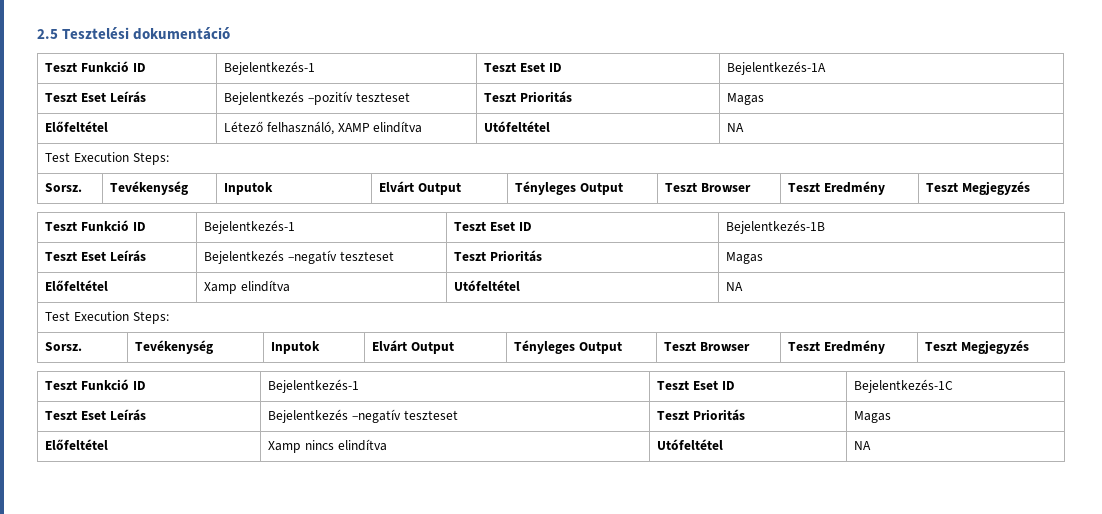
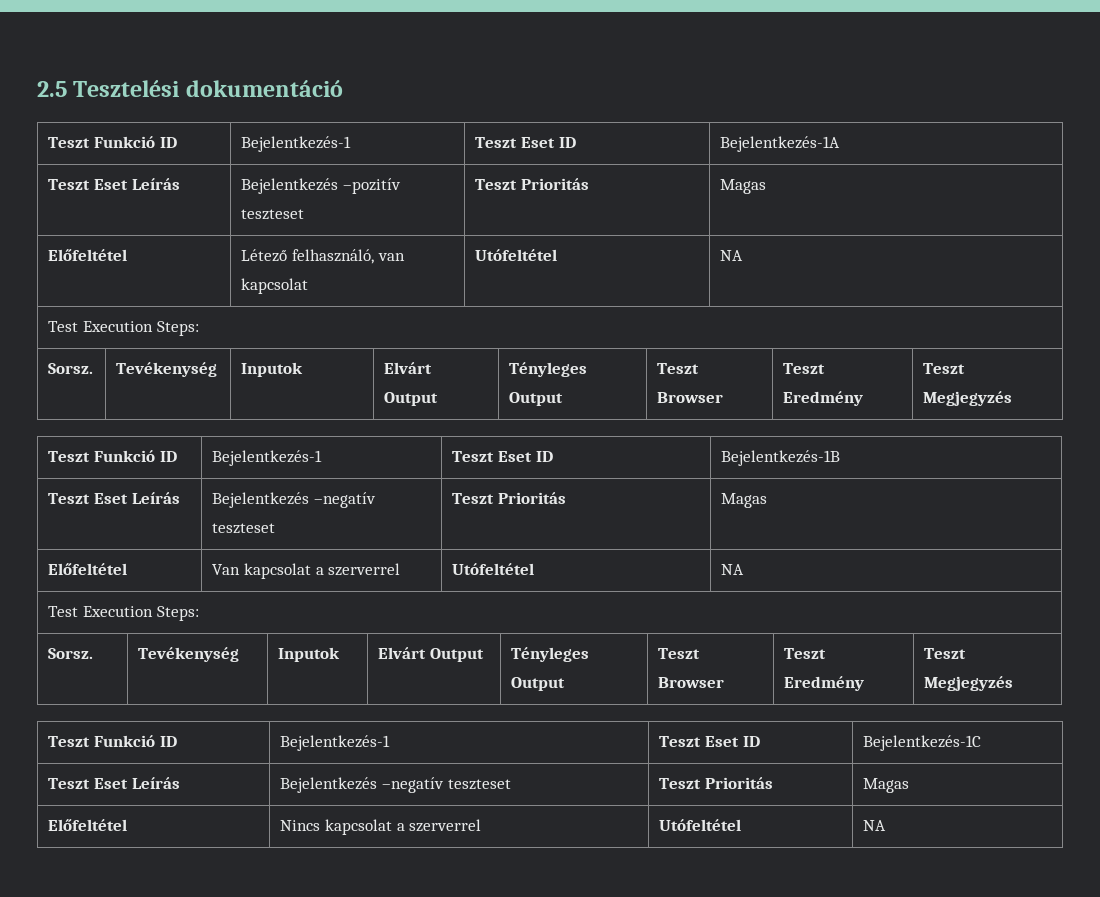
- Előfeltétel | Létező felhasználó, XAMP elindítva | Utófeltétel | NA
+ Előfeltétel | Létező felhasználó, van kapcsolat | Utófeltétel | NA
- Előfeltétel | Xamp elindítva | Utófeltétel | NA
+ Előfeltétel | Van kapcsolat a szerverrel | Utófeltétel | NA
- Előfeltétel | Xamp nincs elindítva | Utófeltétel | NA
+ Előfeltétel | Nincs kapcsolat a szerverrel | Utófeltétel | NA

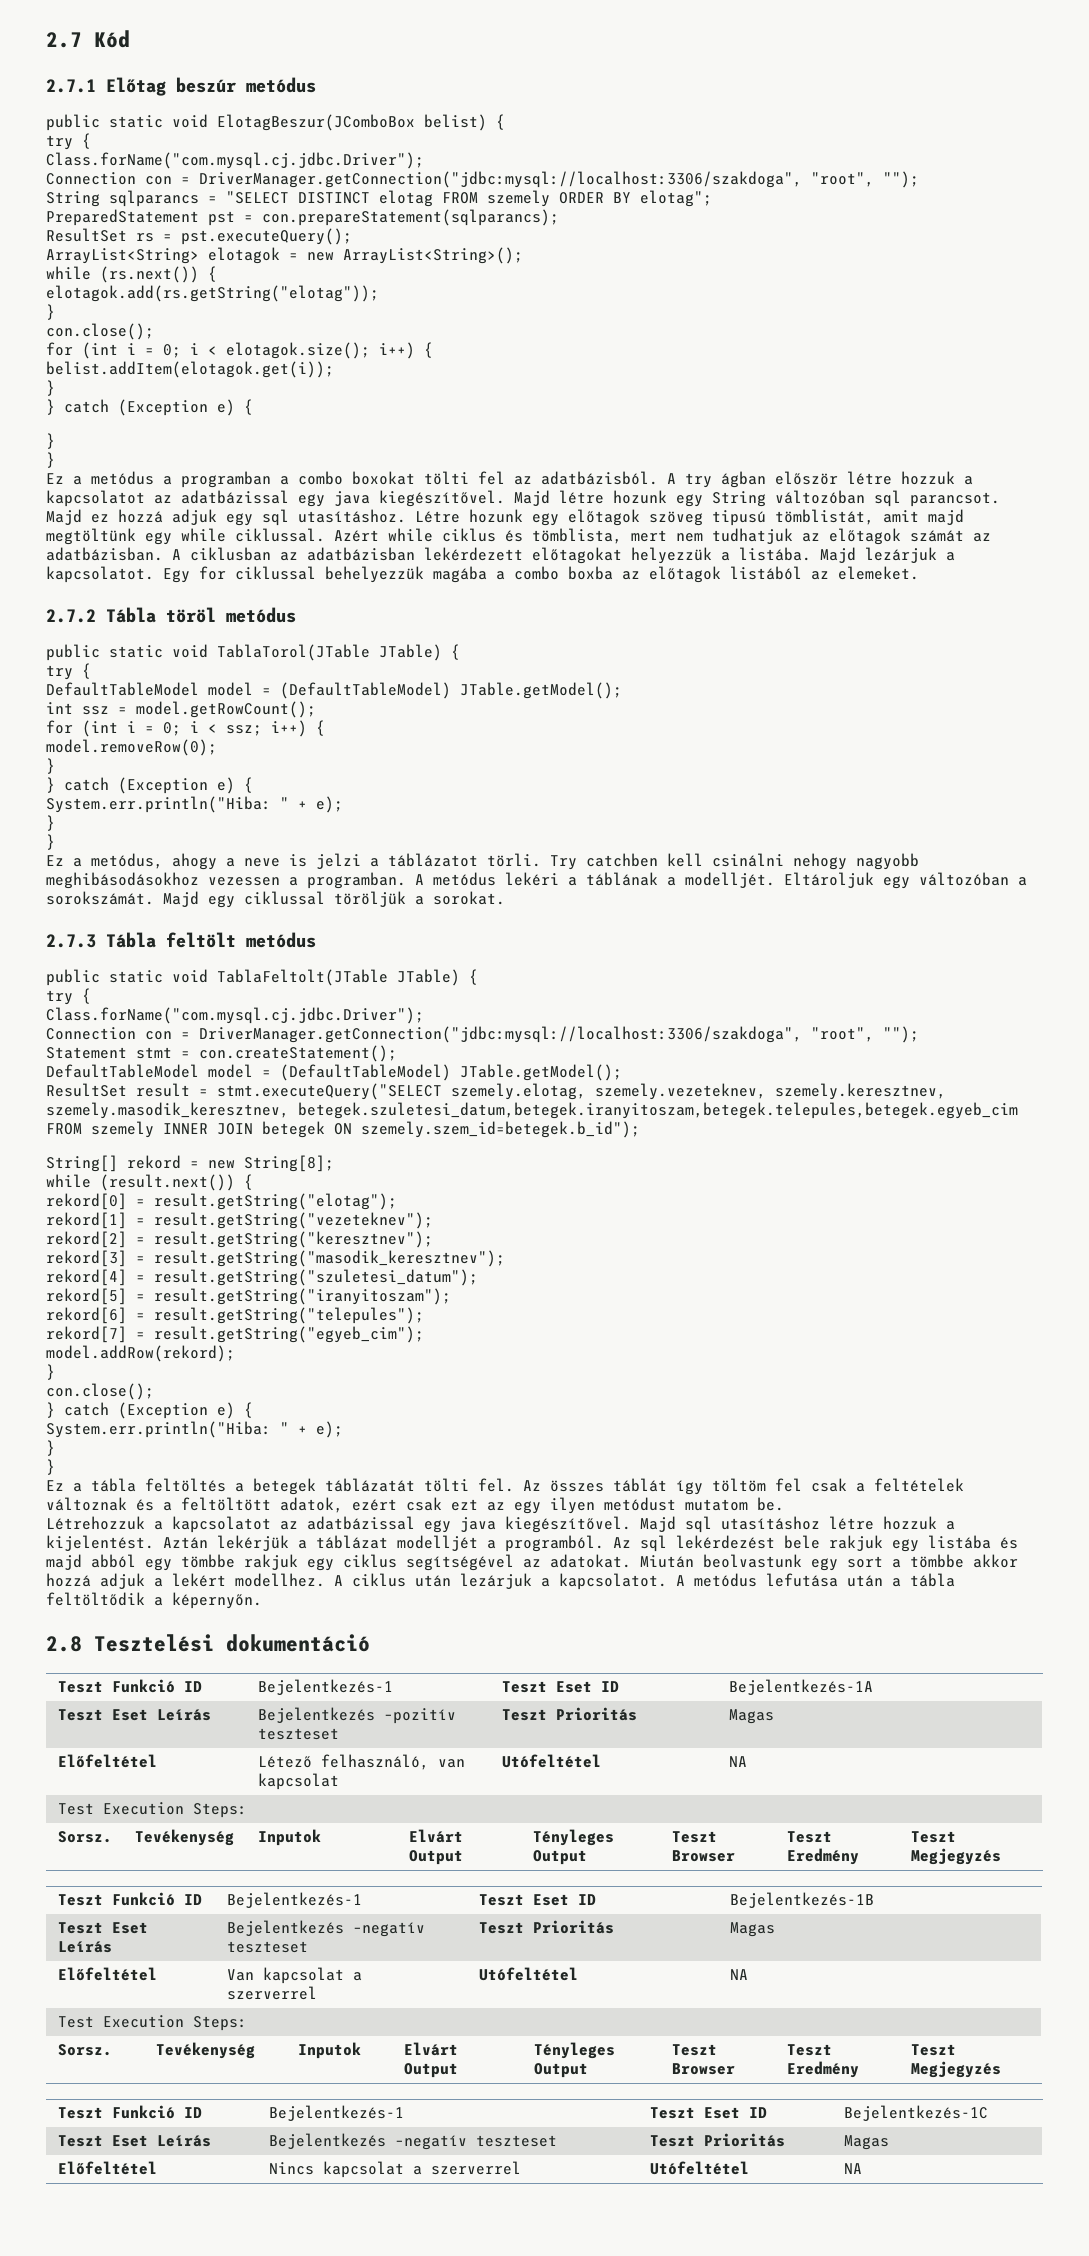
- 2.5 Tesztelési dokumentáció
+ 2.7 Kód
+ 2.7.1 Előtag beszúr metódus
+ public static void ElotagBeszur(JComboBox belist) {
+ try {
+ Class.forName("com.mysql.cj.jdbc.Driver");
+ Connection con = DriverManager.getConnection("jdbc:mysql://localhost:3306/szakdoga", "root", "");
+ String sqlparancs = "SELECT DISTINCT elotag FROM szemely ORDER BY elotag";
+ PreparedStatement pst = con.prepareStatement(sqlparancs);
+ ResultSet rs = pst.executeQuery();
+ ArrayList<String> elotagok = new ArrayList<String>();
+ while (rs.next()) {
+ elotagok.add(rs.getString("elotag"));
+ }
+ con.close();
+ for (int i = 0; i < elotagok.size(); i++) {
+ belist.addItem(elotagok.get(i));
+ }
+ } catch (Exception e) {
+ }
+ }
+ Ez a metódus a programban a combo boxokat tölti fel az adatbázisból. A try ágban először létre hozzuk a kapcsolatot az adatbázissal egy java kiegészítővel. Majd létre hozunk egy String változóban sql parancsot. Majd ez hozzá adjuk egy sql utasításhoz. Létre hozunk egy előtagok szöveg tipusú tömblistát, amit majd megtöltünk egy while ciklussal. Azért while ciklus és tömblista, mert nem tudhatjuk az előtagok számát az adatbázisban. A ciklusban az adatbázisban lekérdezett előtagokat helyezzük a listába. Majd lezárjuk a kapcsolatot. Egy for ciklussal behelyezzük magába a combo boxba az előtagok listából az elemeket.
+ 2.7.2 Tábla töröl metódus
+ public static void TablaTorol(JTable JTable) {
+ try {
+ DefaultTableModel model = (DefaultTableModel) JTable.getModel();
+ int ssz = model.getRowCount();
+ for (int i = 0; i < ssz; i++) {
+ model.removeRow(0);
+ }
+ } catch (Exception e) {
+ System.err.println("Hiba: " + e);
+ }
+ }
+ Ez a metódus, ahogy a neve is jelzi a táblázatot törli. Try catchben kell csinálni nehogy nagyobb meghibásodásokhoz vezessen a programban. A metódus lekéri a táblának a modelljét. Eltároljuk egy változóban a sorokszámát. Majd egy ciklussal töröljük a sorokat.
+ 2.7.3 Tábla feltölt metódus
+ public static void TablaFeltolt(JTable JTable) {
+ try {
+ Class.forName("com.mysql.cj.jdbc.Driver");
+ Connection con = DriverManager.getConnection("jdbc:mysql://localhost:3306/szakdoga", "root", "");
+ Statement stmt = con.createStatement();
+ DefaultTableModel model = (DefaultTableModel) JTable.getModel();
+ ResultSet result = stmt.executeQuery("SELECT szemely.elotag, szemely.vezeteknev, szemely.keresztnev, szemely.masodik_keresztnev, betegek.szuletesi_datum,betegek.iranyitoszam,betegek.telepules,betegek.egyeb_cim FROM szemely INNER JOIN betegek ON szemely.szem_id=betegek.b_id");
+ String[] rekord = new String[8];
+ while (result.next()) {
+ rekord[0] = result.getString("elotag");
+ rekord[1] = result.getString("vezeteknev");
+ rekord[2] = result.getString("keresztnev");
+ rekord[3] = result.getString("masodik_keresztnev");
+ rekord[4] = result.getString("szuletesi_datum");
+ rekord[5] = result.getString("iranyitoszam");
+ rekord[6] = result.getString("telepules");
+ rekord[7] = result.getString("egyeb_cim");
+ model.addRow(rekord);
+ }
+ con.close();
+ } catch (Exception e) {
+ System.err.println("Hiba: " + e);
+ }
+ }
+ Ez a tábla feltöltés a betegek táblázatát tölti fel. Az összes táblát így töltöm fel csak a feltételek változnak és a feltöltött adatok, ezért csak ezt az egy ilyen metódust mutatom be.
+ Létrehozzuk a kapcsolatot az adatbázissal egy java kiegészítővel. Majd sql utasításhoz létre hozzuk a kijelentést. Aztán lekérjük a táblázat modelljét a programból. Az sql lekérdezést bele rakjuk egy listába és majd abból egy tömbbe rakjuk egy ciklus segítségével az adatokat. Miután beolvastunk egy sort a tömbbe akkor hozzá adjuk a lekért modellhez. A ciklus után lezárjuk a kapcsolatot. A metódus lefutása után a tábla feltöltődik a képernyőn.
+ 2.8 Tesztelési dokumentáció

